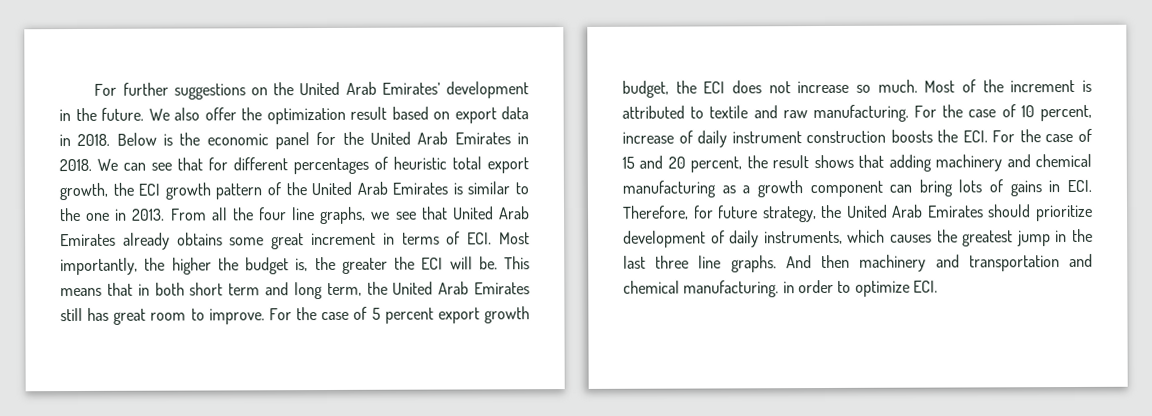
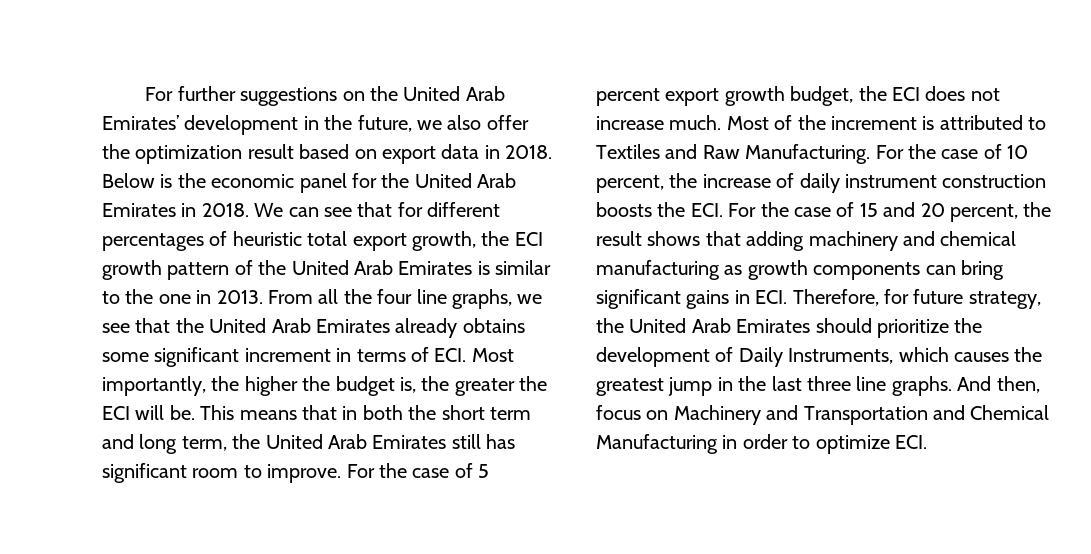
- For further suggestions on the United Arab Emirates’ development in the future. We also offer the optimization result based on export data in 2018.
+ For further suggestions on the United Arab Emirates’ development in the future, we also offer the optimization result based on export data in 2018.
- From all the four line graphs, we see that United Arab Emirates already obtains some great increment in terms of ECI. Most importantly, the higher the budget is, the greater the ECI will be.
+ From all the four line graphs, we see that the United Arab Emirates already obtains some significant increment in terms of ECI. Most importantly, the higher the budget is, the greater the ECI will be.
- This means that in both short term and long term, the United Arab Emirates still has great room to improve.
+ This means that in both the short term and long term, the United Arab Emirates still has significant room to improve.
- For the case of 5 percent export growth budget, the ECI does not increase so much.
+ For the case of 5 percent export growth budget, the ECI does not increase much.
- Most of the increment is attributed to textile and raw manufacturing.
+ Most of the increment is attributed to Textiles and Raw Manufacturing.
- For the case of 10 percent, increase of daily instrument construction boosts the ECI. For the case of 15 and 20 percent, the result shows that adding machinery and chemical manufacturing as a growth component can bring lots of gains in ECI. Therefore, for future strategy, the United Arab Emirates should prioritize development of daily instruments, which causes the greatest jump in the last three line graphs.
+ For the case of 10 percent, the increase of daily instrument construction boosts the ECI. For the case of 15 and 20 percent, the result shows that adding machinery and chemical manufacturing as growth components can bring significant gains in ECI. Therefore, for future strategy, the United Arab Emirates should prioritize the development of Daily Instruments, which causes the greatest jump in the last three line graphs.
- And then machinery and transportation and chemical manufacturing. in order to optimize ECI.
+ And then, focus on Machinery and Transportation and Chemical Manufacturing in order to optimize ECI.

